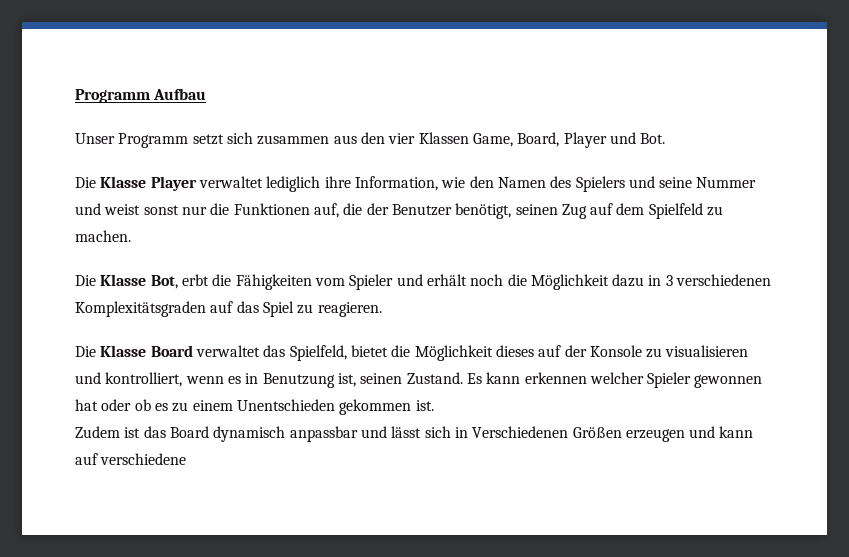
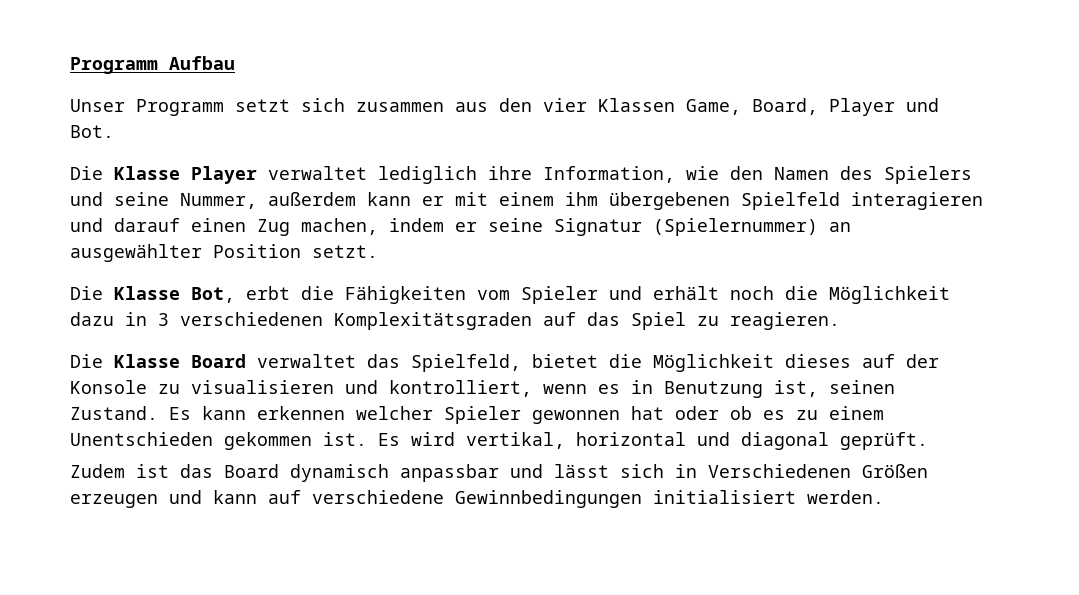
- Die Klasse Player verwaltet lediglich ihre Information, wie den Namen des Spielers und seine Nummer und weist sonst nur die Funktionen auf, die der Benutzer benötigt, seinen Zug auf dem Spielfeld zu machen.
+ Die Klasse Player verwaltet lediglich ihre Information, wie den Namen des Spielers und seine Nummer, außerdem kann er mit einem ihm übergebenen Spielfeld interagieren und darauf einen Zug machen, indem er seine Signatur (Spielernummer) an ausgewählter Position setzt.
+ Es wird vertikal, horizontal und diagonal geprüft.
- Zudem ist das Board dynamisch anpassbar und lässt sich in Verschiedenen Größen erzeugen und kann auf verschiedene
+ Zudem ist das Board dynamisch anpassbar und lässt sich in Verschiedenen Größen erzeugen und kann auf verschiedene Gewinnbedingungen initialisiert werden.

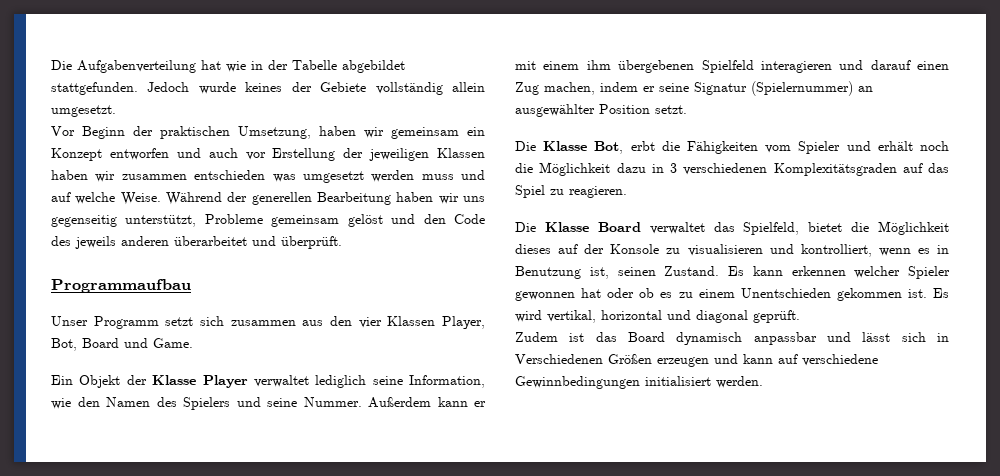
- Programm Aufbau
+ Die Aufgabenverteilung hat wie in der Tabelle abgebildet stattgefunden. Jedoch wurde keines der Gebiete vollständig allein umgesetzt.
+ Vor Beginn der praktischen Umsetzung, haben wir gemeinsam ein Konzept entworfen und auch vor Erstellung der jeweiligen Klassen haben wir zusammen entschieden was umgesetzt werden muss und auf welche Weise. Während der generellen Bearbeitung haben wir uns gegenseitig unterstützt, Probleme gemeinsam gelöst und den Code des jeweils anderen überarbeitet und überprüft.
+ Programmaufbau
- Unser Programm setzt sich zusammen aus den vier Klassen Game, Board, Player und Bot.
- Die Klasse Player verwaltet lediglich ihre Information, wie den Namen des Spielers und seine Nummer, außerdem kann er mit einem ihm übergebenen Spielfeld interagieren und darauf einen Zug machen, indem er seine Signatur (Spielernummer) an ausgewählter Position setzt.
+ Unser Programm setzt sich zusammen aus den vier Klassen Player, Bot, Board und Game.
+ Ein Objekt der Klasse Player verwaltet lediglich seine Information, wie den Namen des Spielers und seine Nummer. Außerdem kann er mit einem ihm übergebenen Spielfeld interagieren und darauf einen Zug machen, indem er seine Signatur (Spielernummer) an ausgewählter Position setzt.

